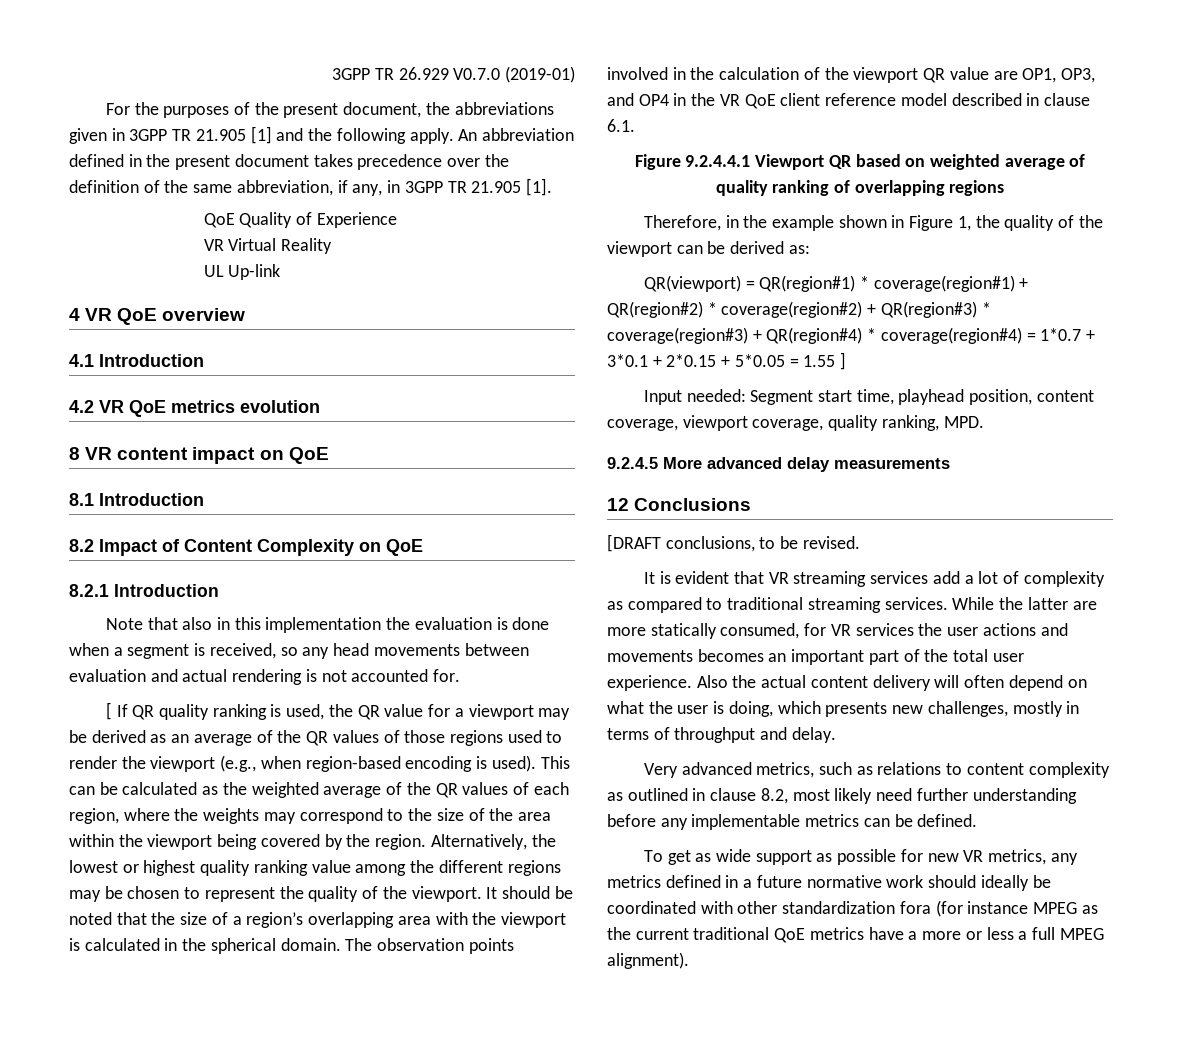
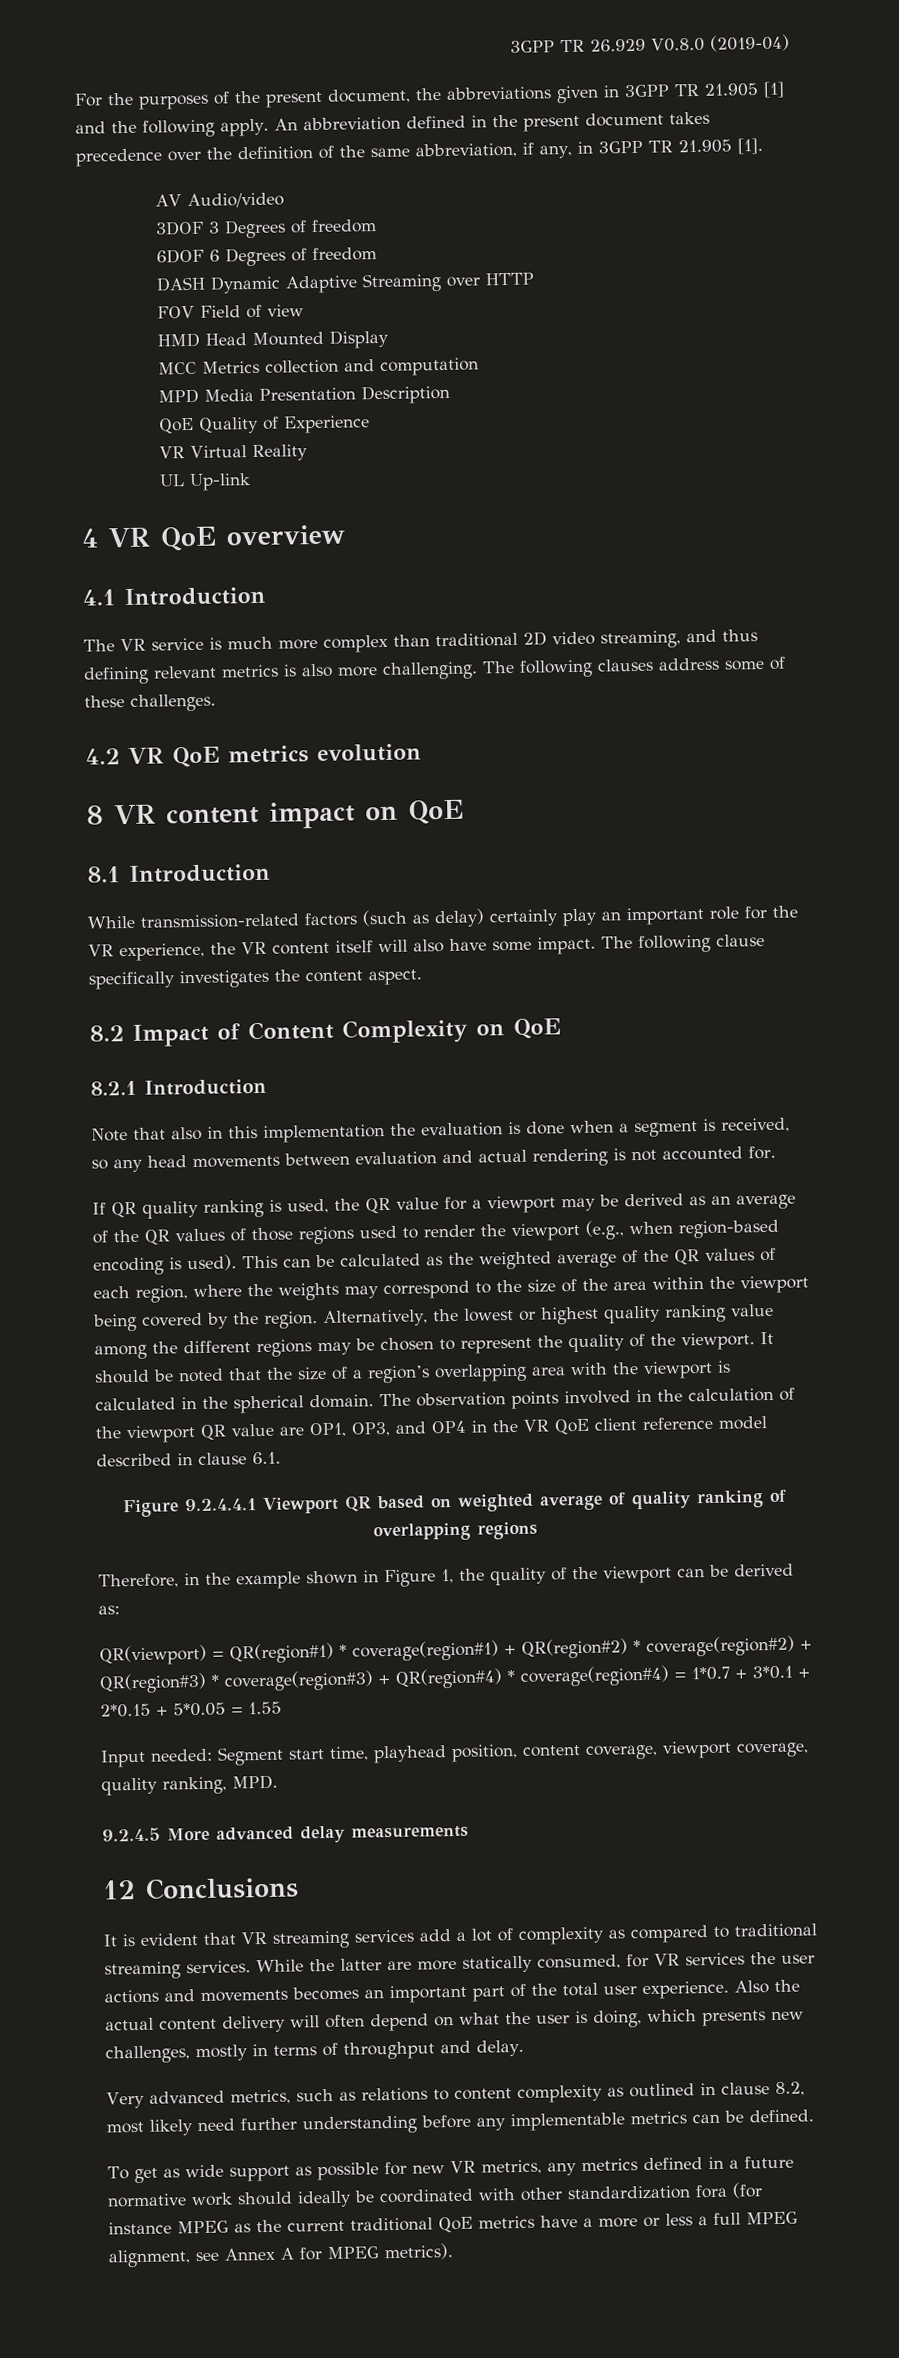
- 3GPP TR 26.929 V0.7.0 (2019-01)
+ 3GPP TR 26.929 V0.8.0 (2019-04)
+ AV Audio/video
+ 3DOF 3 Degrees of freedom
+ 6DOF 6 Degrees of freedom
+ DASH Dynamic Adaptive Streaming over HTTP
+ FOV Field of view
+ HMD Head Mounted Display
+ MCC Metrics collection and computation
+ MPD Media Presentation Description
+ The VR service is much more complex than traditional 2D video streaming, and thus defining relevant metrics is also more challenging. The following clauses address some of these challenges.
+ While transmission-related factors (such as delay) certainly play an important role for the VR experience, the VR content itself will also have some impact. The following clause specifically investigates the content aspect.
- [ If QR quality ranking is used, the QR value for a viewport may be derived as an average of the QR values of those regions used to render the viewport (e.g., when region-based encoding is used).
+ If QR quality ranking is used, the QR value for a viewport may be derived as an average of the QR values of those regions used to render the viewport (e.g., when region-based encoding is used).
- QR(viewport) = QR(region#1) * coverage(region#1) + QR(region#2) * coverage(region#2) + QR(region#3) * coverage(region#3) + QR(region#4) * coverage(region#4) = 1*0.7 + 3*0.1 + 2*0.15 + 5*0.05 = 1.55 ]
+ QR(viewport) = QR(region#1) * coverage(region#1) + QR(region#2) * coverage(region#2) + QR(region#3) * coverage(region#3) + QR(region#4) * coverage(region#4) = 1*0.7 + 3*0.1 + 2*0.15 + 5*0.05 = 1.55
- [DRAFT conclusions, to be revised.
- To get as wide support as possible for new VR metrics, any metrics defined in a future normative work should ideally be coordinated with other standardization fora (for instance MPEG as the current traditional QoE metrics have a more or less a full MPEG alignment).
+ To get as wide support as possible for new VR metrics, any metrics defined in a future normative work should ideally be coordinated with other standardization fora (for instance MPEG as the current traditional QoE metrics have a more or less a full MPEG alignment, see Annex A for MPEG metrics).

